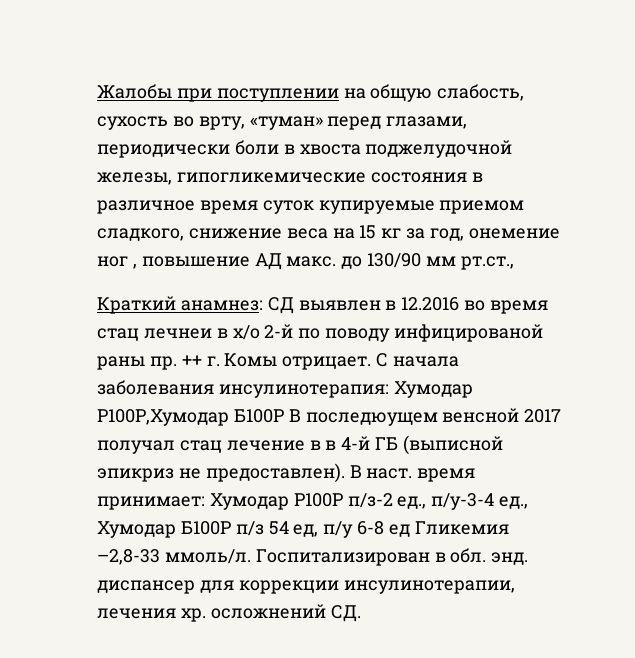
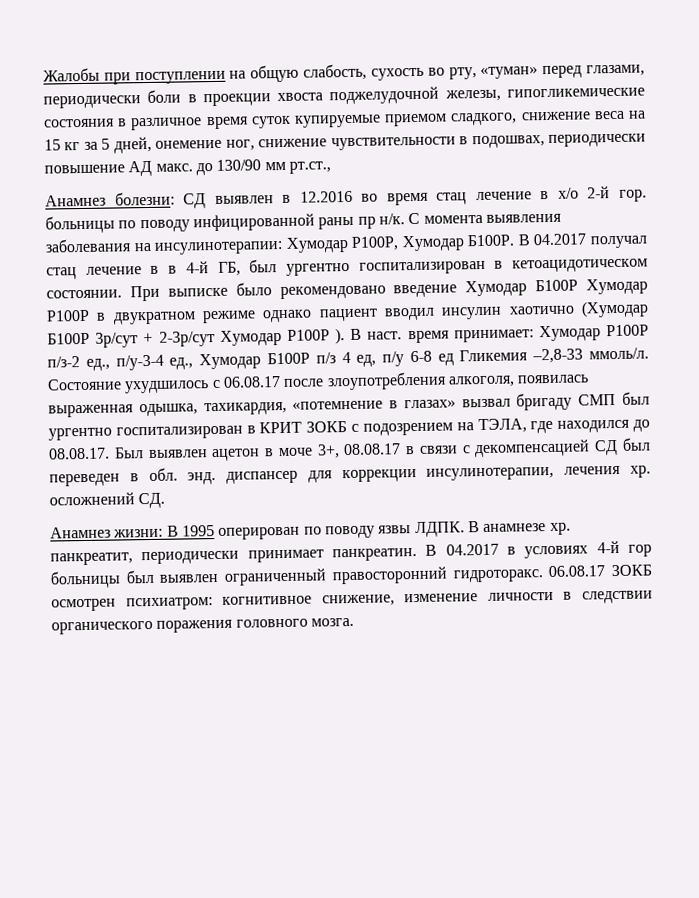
- Жалобы при поступлении на общую слабость, сухость во врту, «туман» перед глазами, периодически боли в хвоста поджелудочной железы, гипогликемические состояния в различное время суток купируемые приемом сладкого, снижение веса на 15 кг за год, онемение ног , повышение АД макс. до 130/90 мм рт.ст.,
+ Жалобы при поступлении на общую слабость, сухость во рту, «туман» перед глазами, периодически боли в проекции хвоста поджелудочной железы, гипогликемические состояния в различное время суток купируемые приемом сладкого, снижение веса на 15 кг за 5 дней, онемение ног, снижение чувствительности в подошвах, периодически повышение АД макс. до 130/90 мм рт.ст.,
- Краткий анамнез: СД выявлен в 12.2016 во время стац лечнеи в х/о 2-й по поводу инфицированой раны пр. ++ г. Комы отрицает. С начала заболевания инсулинотерапия: Хумодар Р100Р,Хумодар Б100Р В последюущем венсной 2017 получал стац лечение в в 4-й ГБ (выписной эпикриз не предоставлен).
+ Анамнез болезни: СД выявлен в 12.2016 во время стац лечение в х/о 2-й гор. больницы по поводу инфицированной раны пр н/к. С момента выявления заболевания на инсулинотерапии: Хумодар Р100Р, Хумодар Б100Р. В 04.2017 получал стац лечение в в 4-й ГБ, был ургентно госпитализирован в кетоацидотическом состоянии. При выписке было рекомендовано введение Хумодар Б100Р Хумодар Р100Р в двукратном режиме однако пациент вводил инсулин хаотично (Хумодар Б100Р 3р/сут + 2-3р/сут Хумодар Р100Р ).
- В наст. время принимает: Хумодар Р100Р п/з-2 ед., п/у-3-4 ед., Хумодар Б100Р п/з 54 ед, п/у 6-8 ед Гликемия –2,8-33 ммоль/л.
+ В наст. время принимает: Хумодар Р100Р п/з-2 ед., п/у-3-4 ед., Хумодар Б100Р п/з 4 ед, п/у 6-8 ед Гликемия –2,8-33 ммоль/л.
- Госпитализирован в обл. энд. диспансер для коррекции инсулинотерапии, лечения хр. осложнений СД.
+ Состояние ухудшилось с 06.08.17 после злоупотребления алкоголя, появилась выраженная одышка, тахикардия, «потемнение в глазах» вызвал бригаду СМП был ургентно госпитализирован в КРИТ ЗОКБ с подозрением на ТЭЛА, где находился до 08.08.17. Был выявлен ацетон в моче 3+, 08.08.17 в связи с декомпенсацией СД был переведен в обл. энд. диспансер для коррекции инсулинотерапии, лечения хр. осложнений СД.
+ Анамнез жизни: В 1995 оперирован по поводу язвы ЛДПК. В анамнезе хр. панкреатит, периодически принимает панкреатин. В 04.2017 в условиях 4-й гор больницы был выявлен ограниченный правосторонний гидроторакс. 06.08.17 ЗОКБ осмотрен психиатром: когнитивное снижение, изменение личности в следствии органического поражения головного мозга.

